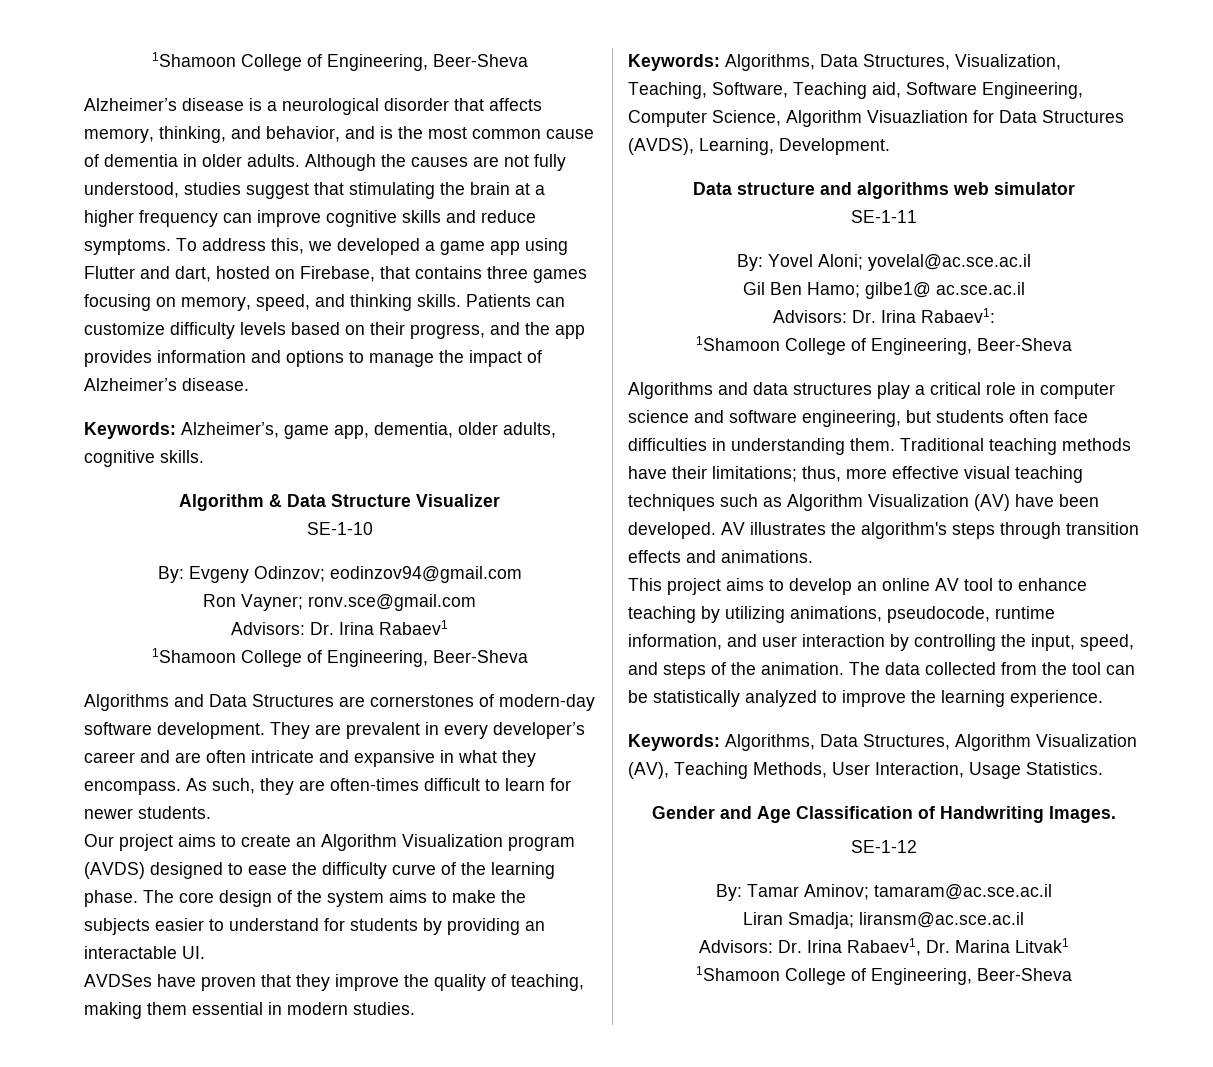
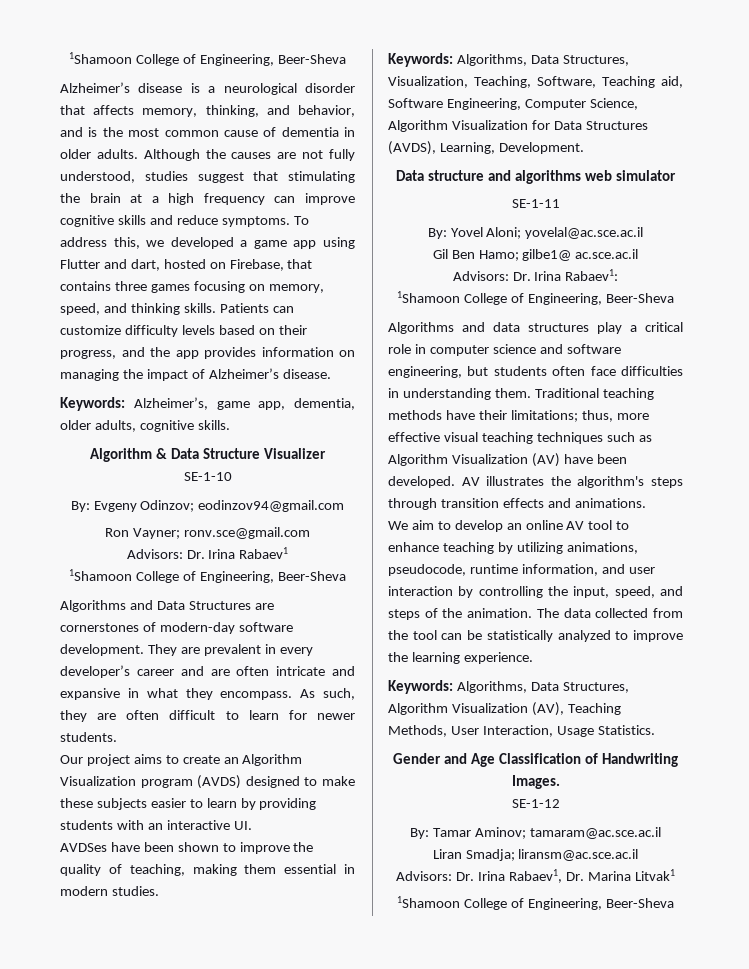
- Although the causes are not fully understood, studies suggest that stimulating the brain at a higher frequency can improve cognitive skills and reduce symptoms.
+ Although the causes are not fully understood, studies suggest that stimulating the brain at a high frequency can improve cognitive skills and reduce symptoms.
- Patients can customize difficulty levels based on their progress, and the app provides information and options to manage the impact of Alzheimer’s disease.
+ Patients can customize difficulty levels based on their progress, and the app provides information on managing the impact of Alzheimer’s disease.
- As such, they are often-times difficult to learn for newer students.
+ As such, they are often difficult to learn for newer students.
- Our project aims to create an Algorithm Visualization program (AVDS) designed to ease the difficulty curve of the learning phase. The core design of the system aims to make the subjects easier to understand for students by providing an interactable UI.
+ Our project aims to create an Algorithm Visualization program (AVDS) designed to make these subjects easier to learn by providing students with an interactive UI.
- AVDSes have proven that they improve the quality of teaching, making them essential in modern studies.
+ AVDSes have been shown to improve the quality of teaching, making them essential in modern studies.
- Keywords: Algorithms, Data Structures, Visualization, Teaching, Software, Teaching aid, Software Engineering, Computer Science, Algorithm Visuazliation for Data Structures (AVDS), Learning, Development.
+ Keywords: Algorithms, Data Structures, Visualization, Teaching, Software, Teaching aid, Software Engineering, Computer Science, Algorithm Visualization for Data Structures (AVDS), Learning, Development.
- This project aims to develop an online AV tool to enhance teaching by utilizing animations, pseudocode, runtime information, and user interaction by controlling the input, speed, and steps of the animation.
+ We aim to develop an online AV tool to enhance teaching by utilizing animations, pseudocode, runtime information, and user interaction by controlling the input, speed, and steps of the animation.

